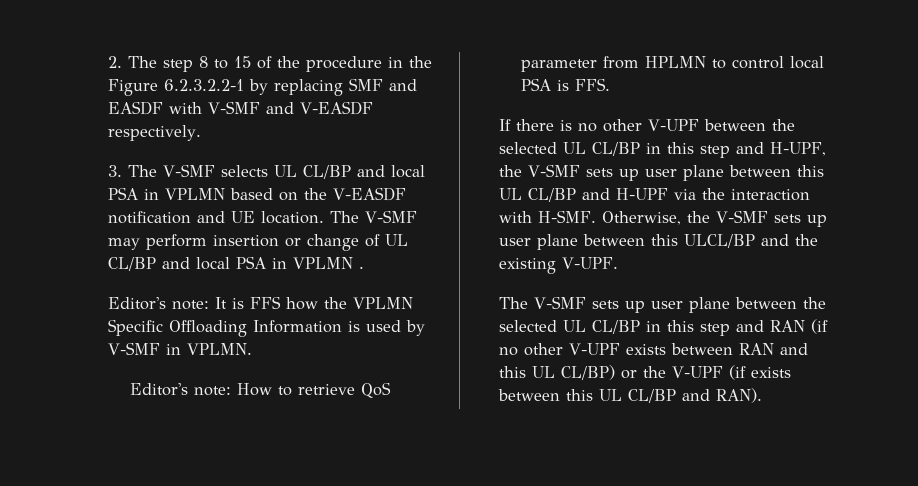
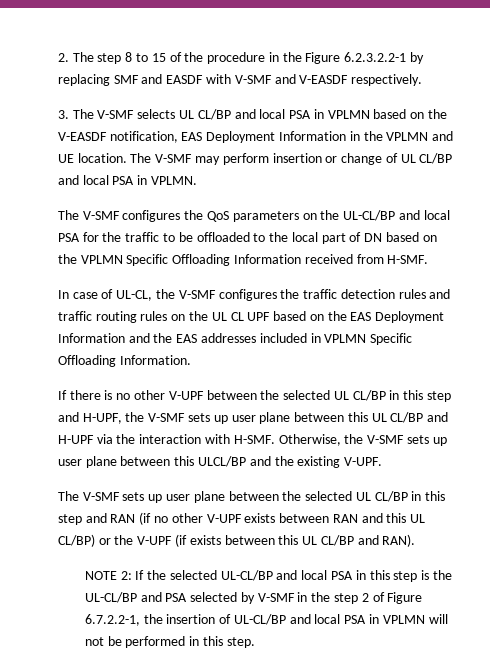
- 3. The V-SMF selects UL CL/BP and local PSA in VPLMN based on the V-EASDF notification and UE location.
+ 3. The V-SMF selects UL CL/BP and local PSA in VPLMN based on the V-EASDF notification, EAS Deployment Information in the VPLMN and UE location.
- The V-SMF may perform insertion or change of UL CL/BP and local PSA in VPLMN .
- Editor's note: It is FFS how the VPLMN Specific Offloading Information is used by V-SMF in VPLMN.
- Editor's note: How to retrieve QoS parameter from HPLMN to control local PSA is FFS.
+ The V-SMF may perform insertion or change of UL CL/BP and local PSA in VPLMN.
+ The V-SMF configures the QoS parameters on the UL-CL/BP and local PSA for the traffic to be offloaded to the local part of DN based on the VPLMN Specific Offloading Information received from H-SMF.
+ In case of UL-CL, the V-SMF configures the traffic detection rules and traffic routing rules on the UL CL UPF based on the EAS Deployment Information and the EAS addresses included in VPLMN Specific Offloading Information.
+ NOTE 2: If the selected UL-CL/BP and local PSA in this step is the UL-CL/BP and PSA selected by V-SMF in the step 2 of Figure 6.7.2.2-1, the insertion of UL-CL/BP and local PSA in VPLMN will not be performed in this step.

